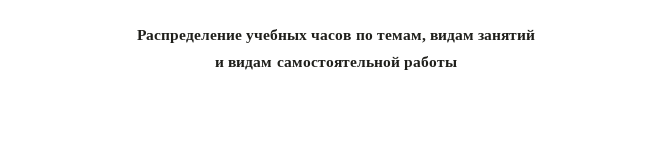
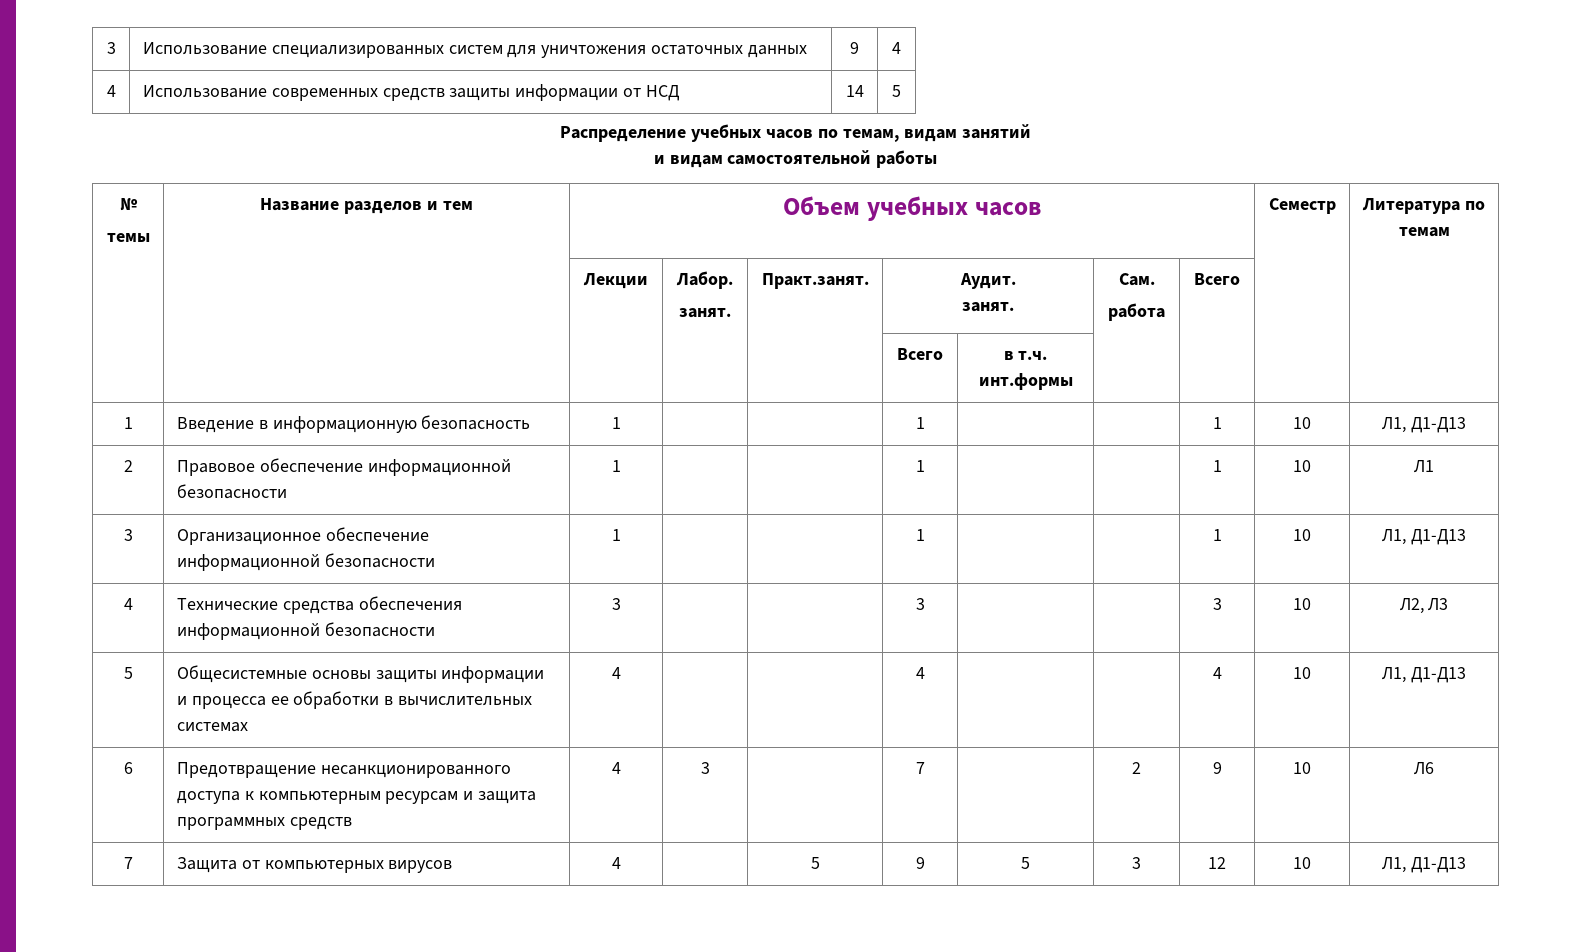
+ 3 | Использование специализированных систем для уничтожения остаточных данных | 9 | 4
+ 4 | Использование современных средств защиты информации от НСД | 14 | 5
+ №
+ темы | Название разделов и тем | Объем учебных часов | Семестр | Литература по темам
+ | | Лекции | Лабор.
+ занят. | Практ.занят. | Аудит.
+ занят. | Сам.
+ работа | Всего | |
+ | | | | | Всего | в т.ч. инт.формы | | | |
+ 1 | Введение в информационную безопасность | 1 | | | 1 | | | 1 | 10 | Л1, Д1-Д13
+ 2 | Правовое обеспечение информационной безопасности | 1 | | | 1 | | | 1 | 10 | Л1
+ 3 | Организационное обеспечение информационной безопасности | 1 | | | 1 | | | 1 | 10 | Л1, Д1-Д13
+ 4 | Технические средства обеспечения информационной безопасности | 3 | | | 3 | | | 3 | 10 | Л2, Л3
+ 5 | Общесистемные основы защиты информации и процесса ее обработки в вычислительных системах | 4 | | | 4 | | | 4 | 10 | Л1, Д1-Д13
+ 6 | Предотвращение несанкционированного доступа к компьютерным ресурсам и защита программных средств | 4 | 3 | | 7 | | 2 | 9 | 10 | Л6
+ 7 | Защита от компьютерных вирусов | 4 | | 5 | 9 | 5 | 3 | 12 | 10 | Л1, Д1-Д13

